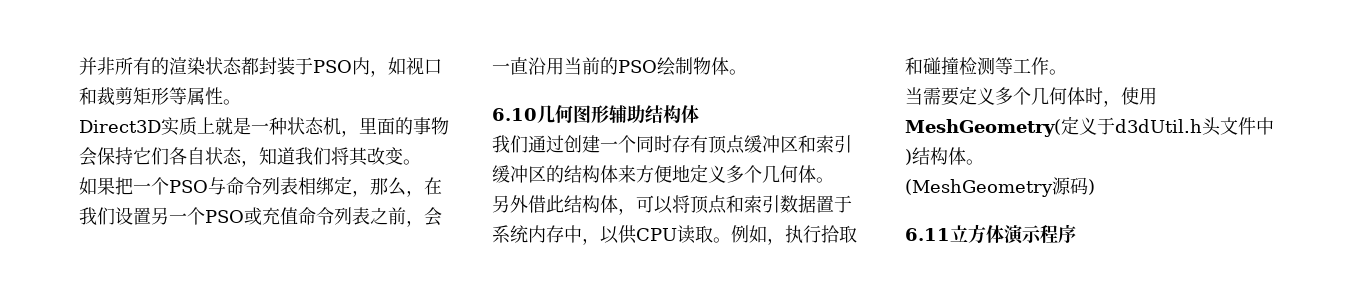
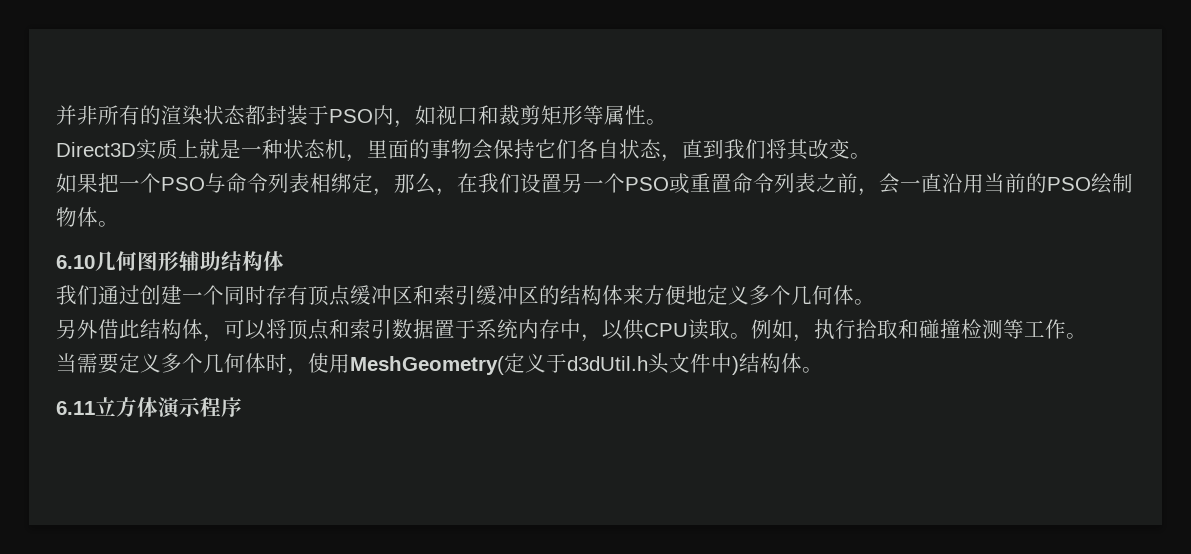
- Direct3D实质上就是一种状态机，里面的事物会保持它们各自状态，知道我们将其改变。
+ Direct3D实质上就是一种状态机，里面的事物会保持它们各自状态，直到我们将其改变。
- 如果把一个PSO与命令列表相绑定，那么，在我们设置另一个PSO或充值命令列表之前，会一直沿用当前的PSO绘制物体。
+ 如果把一个PSO与命令列表相绑定，那么，在我们设置另一个PSO或重置命令列表之前，会一直沿用当前的PSO绘制物体。
- (MeshGeometry源码)

